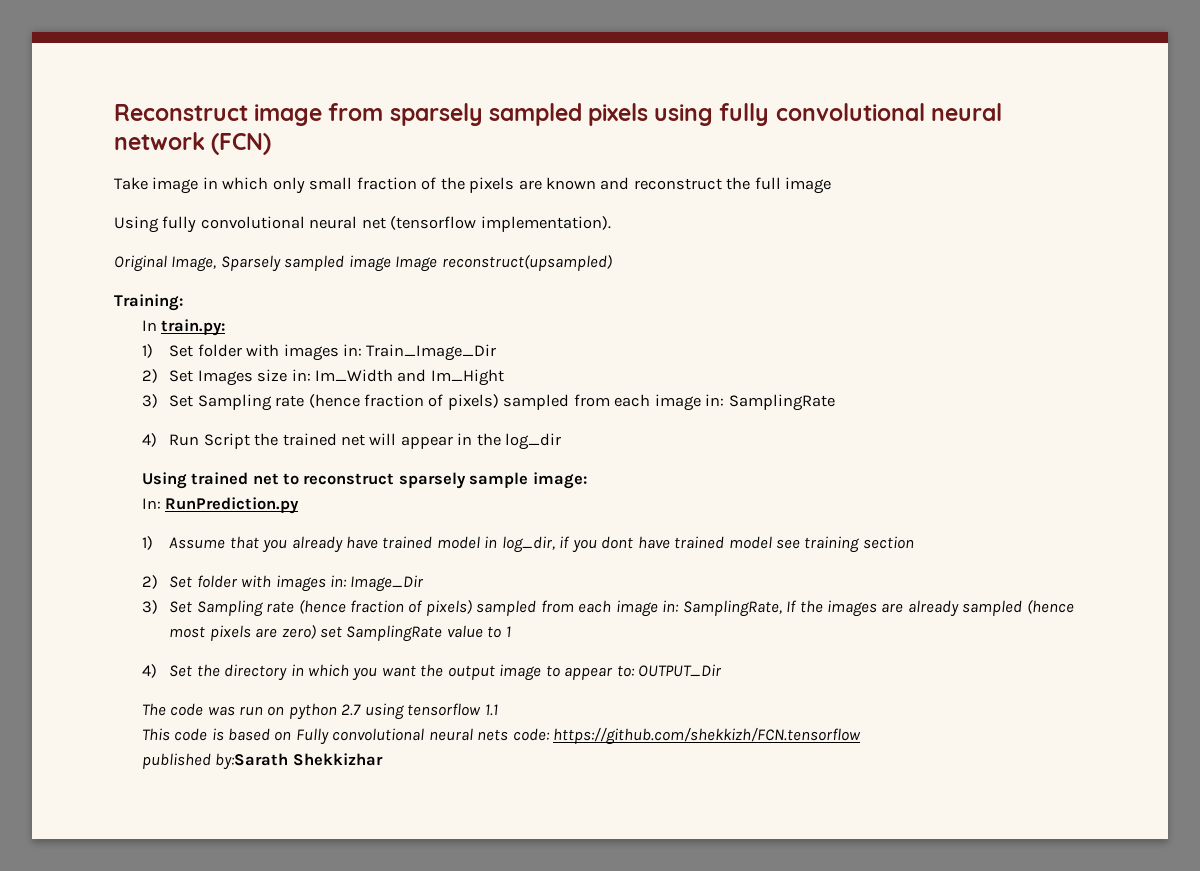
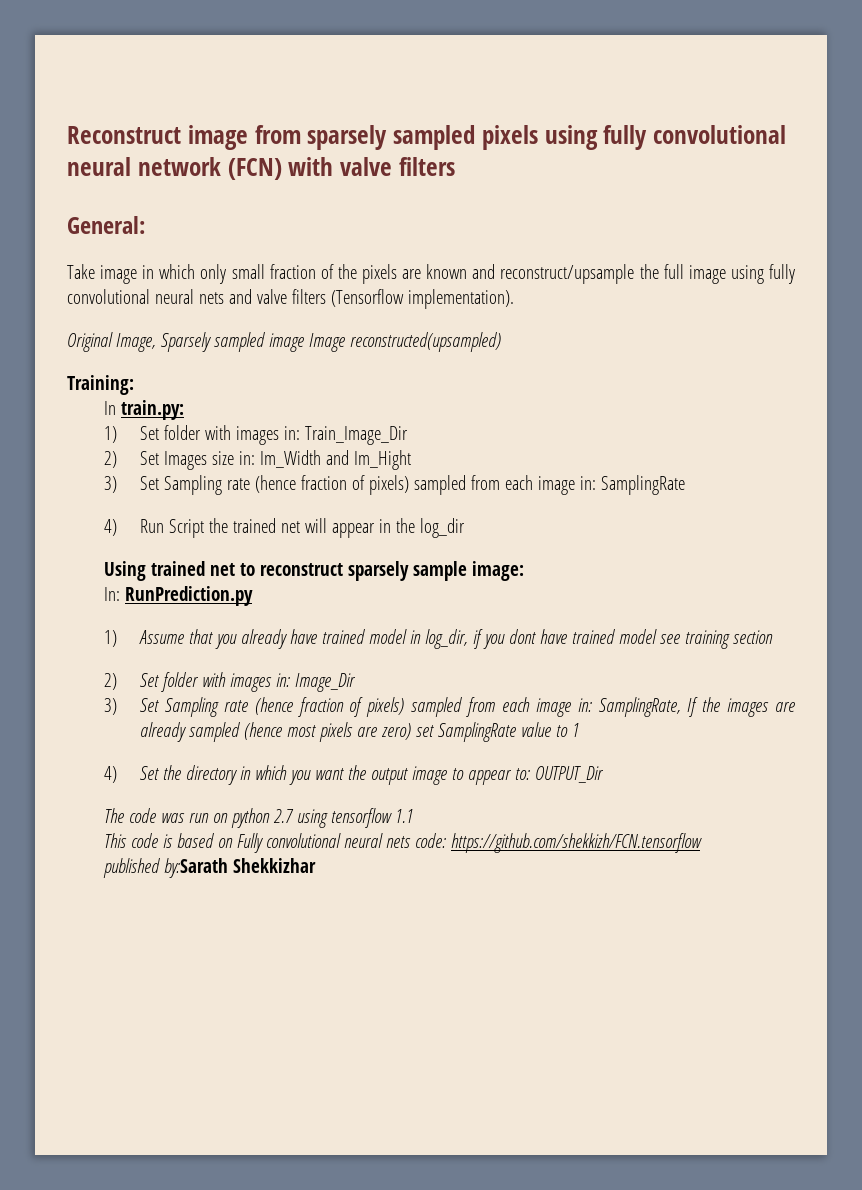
- Reconstruct image from sparsely sampled pixels using fully convolutional neural network (FCN)
+ Reconstruct image from sparsely sampled pixels using fully convolutional neural network (FCN) with valve filters
+ General:
- Take image in which only small fraction of the pixels are known and reconstruct the full image
- Using fully convolutional neural net (tensorflow implementation).
+ Take image in which only small fraction of the pixels are known and reconstruct/upsample the full image using fully convolutional neural nets and valve filters (Tensorflow implementation).
- Original Image, Sparsely sampled image Image reconstruct(upsampled)
+ Original Image, Sparsely sampled image Image reconstructed(upsampled)

